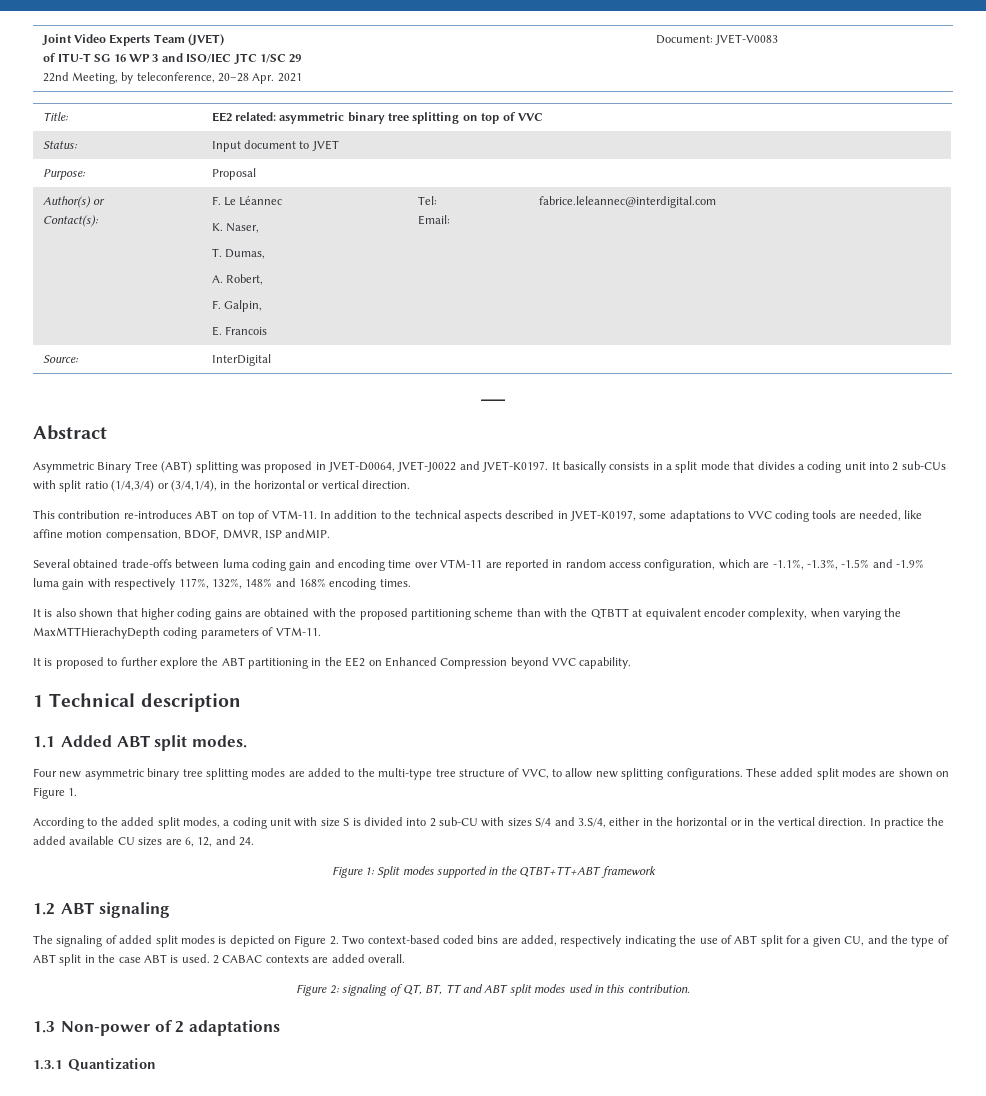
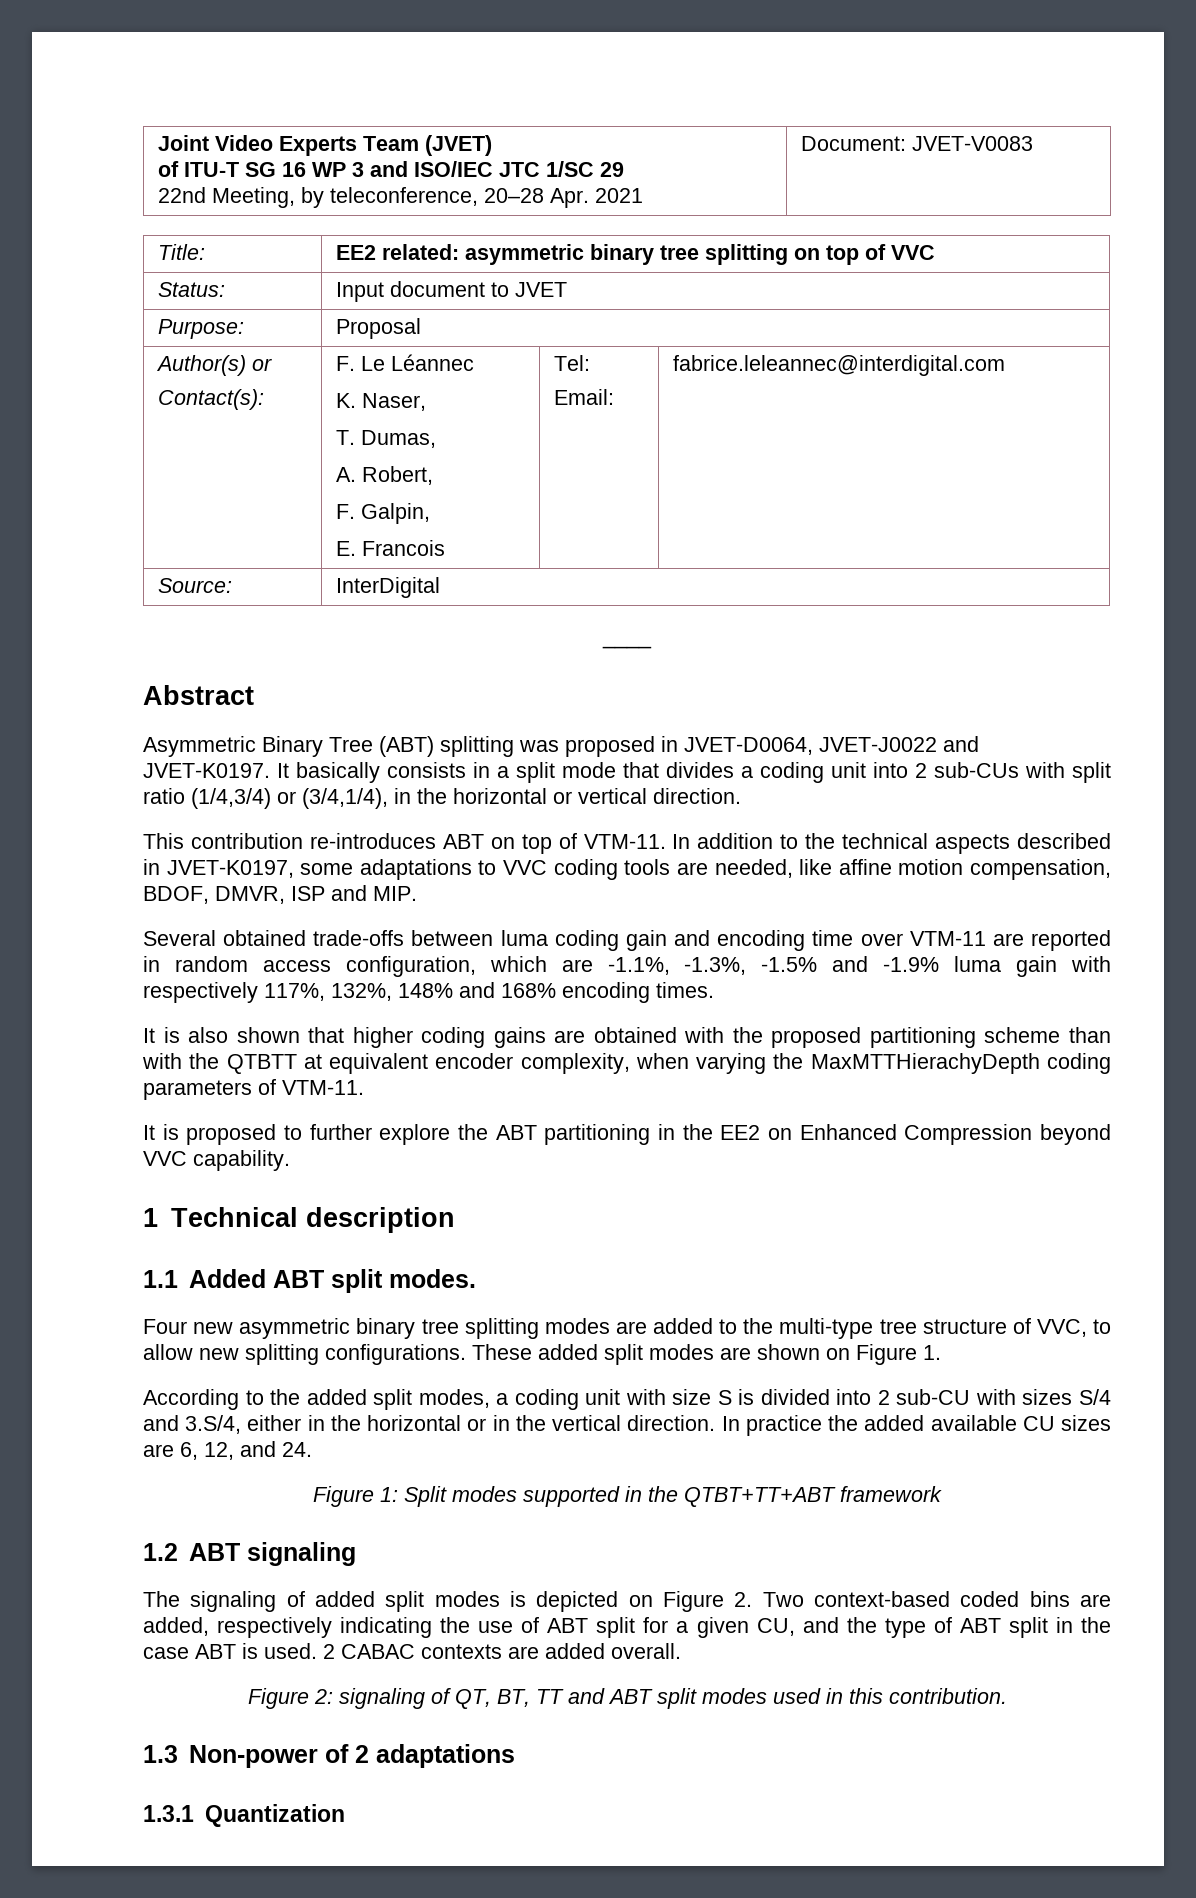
- In addition to the technical aspects described in JVET-K0197, some adaptations to VVC coding tools are needed, like affine motion compensation, BDOF, DMVR, ISP andMIP.
+ In addition to the technical aspects described in JVET-K0197, some adaptations to VVC coding tools are needed, like affine motion compensation, BDOF, DMVR, ISP and MIP.

